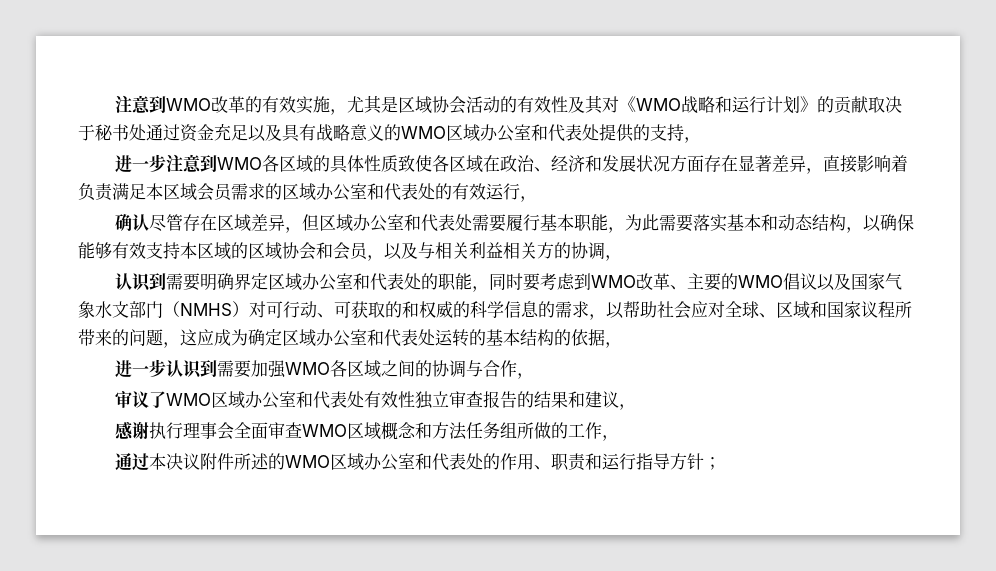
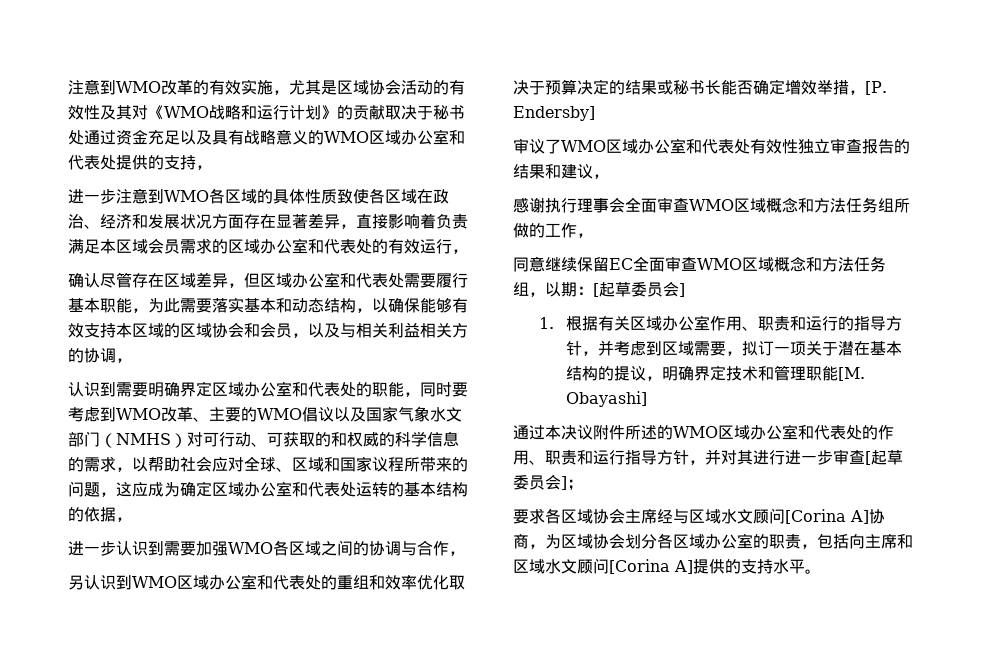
+ 另认识到WMO区域办公室和代表处的重组和效率优化取决于预算决定的结果或秘书长能否确定增效举措，[P. Endersby]
+ 同意继续保留EC全面审查WMO区域概念和方法任务组，以期：[起草委员会]
+ 1.根据有关区域办公室作用、职责和运行的指导方针，并考虑到区域需要，拟订一项关于潜在基本结构的提议，明确界定技术和管理职能[M. Obayashi]
- 通过本决议附件所述的WMO区域办公室和代表处的作用、职责和运行指导方针；
+ 通过本决议附件所述的WMO区域办公室和代表处的作用、职责和运行指导方针，并对其进行进一步审查[起草委员会]；
+ 要求各区域协会主席经与区域水文顾问[Corina A]协商，为区域协会划分各区域办公室的职责，包括向主席和区域水文顾问[Corina A]提供的支持水平。

